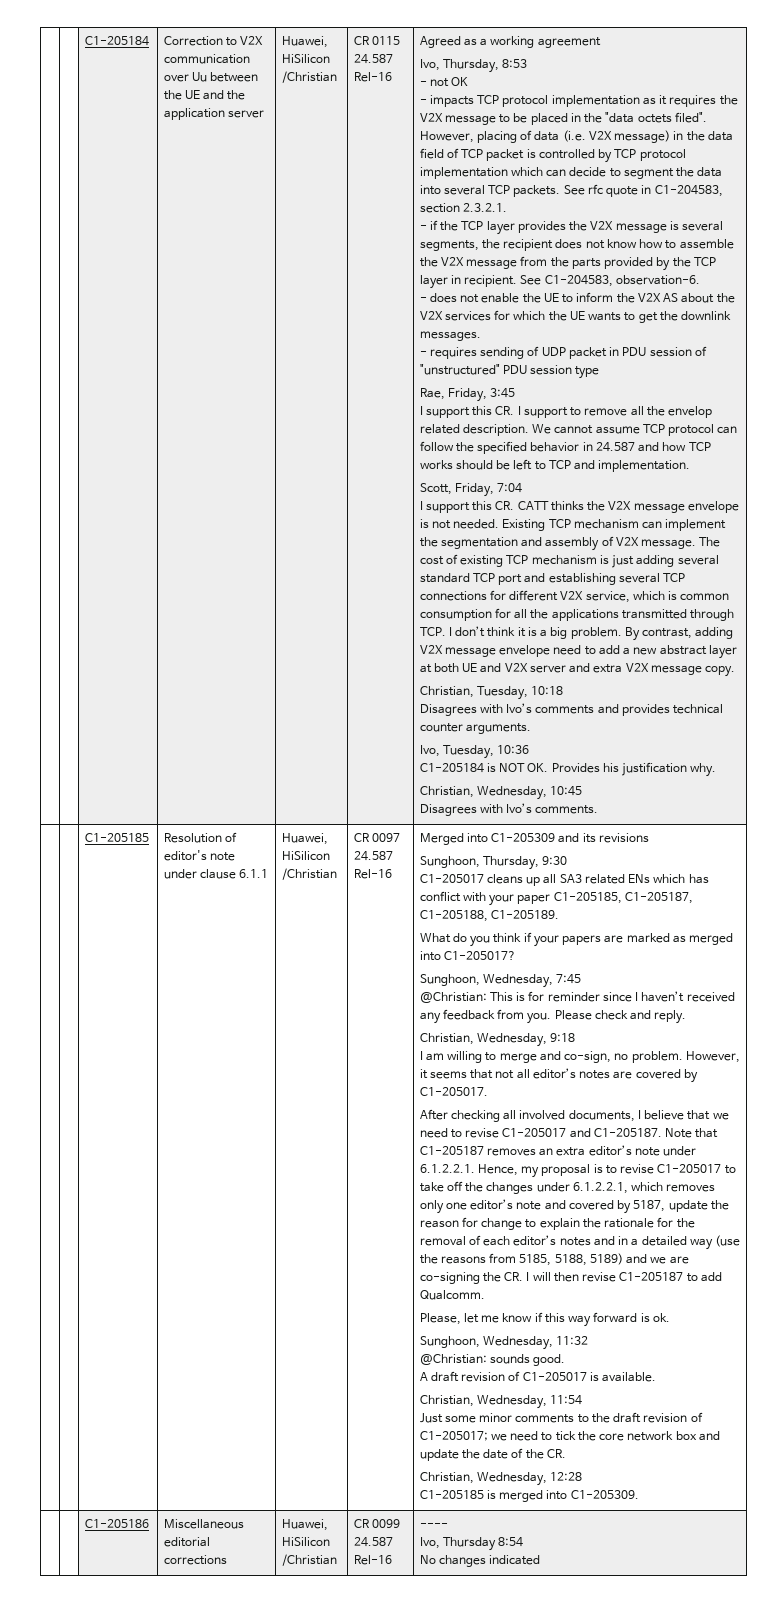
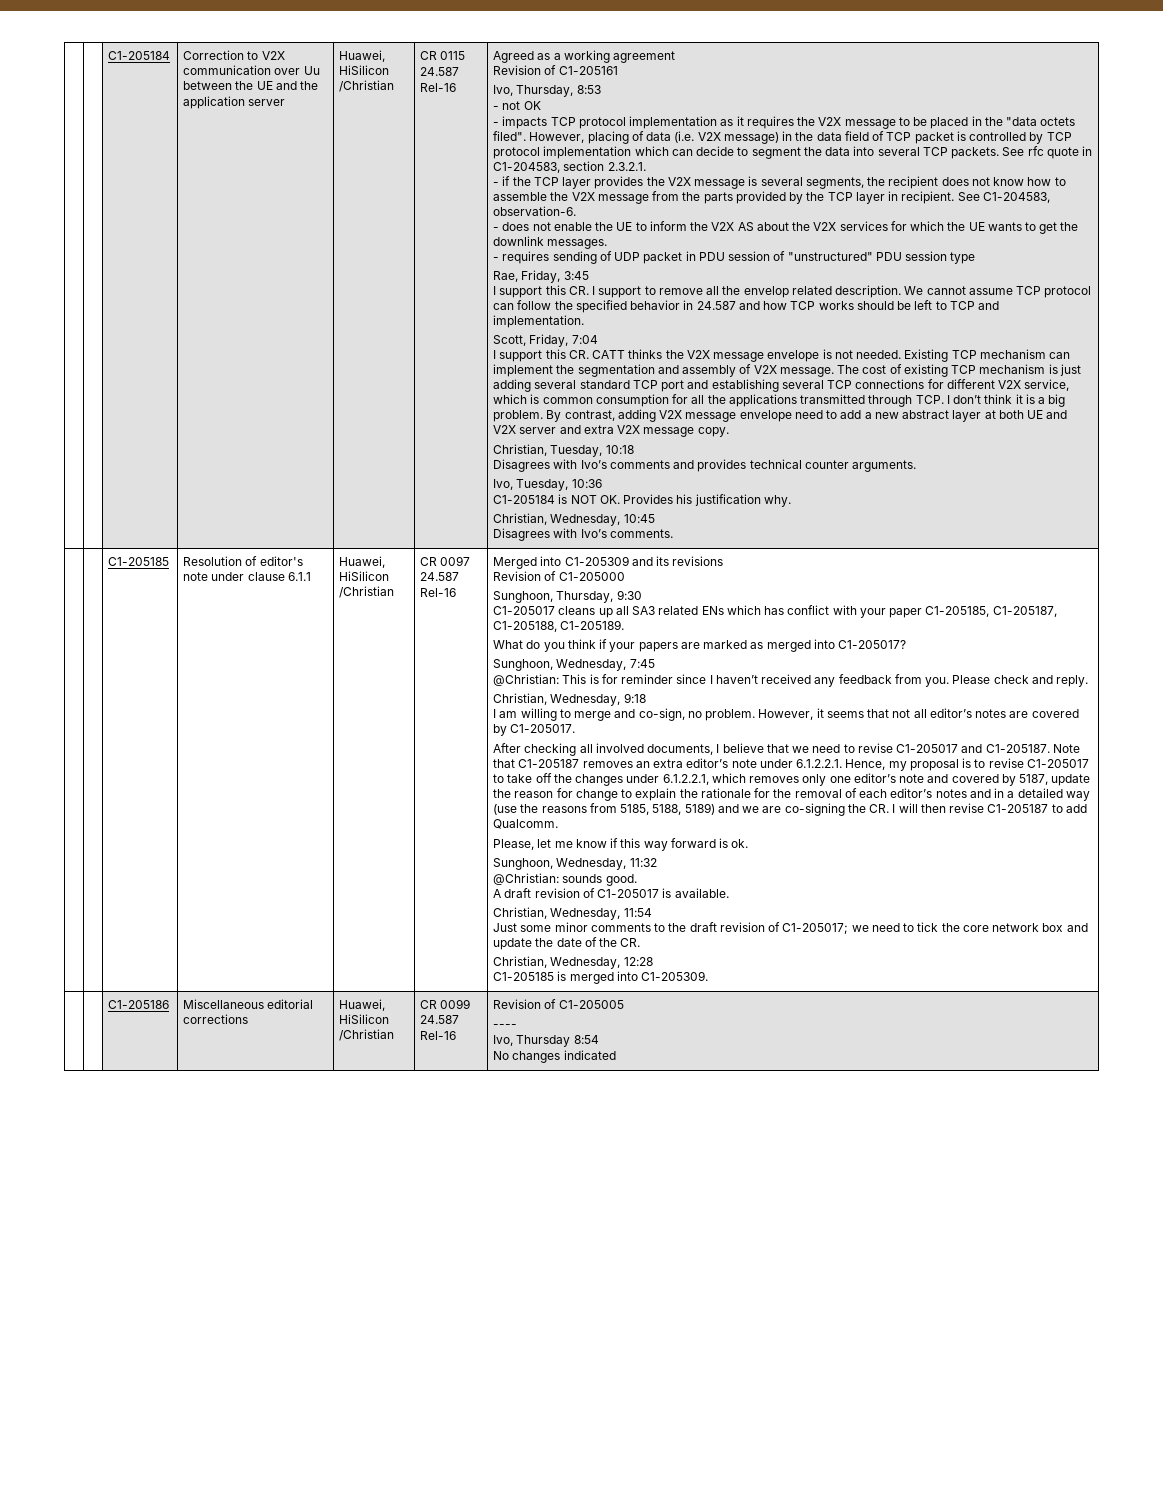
+ Revision of C1-205161
+ Revision of C1-205000
- | | C1-205186 | Miscellaneous editorial corrections | Huawei, HiSilicon /Christian | CR 0099 24.587 Rel-16 | ----
+ | | C1-205186 | Miscellaneous editorial corrections | Huawei, HiSilicon /Christian | CR 0099 24.587 Rel-16 | Revision of C1-205005
+ ----

